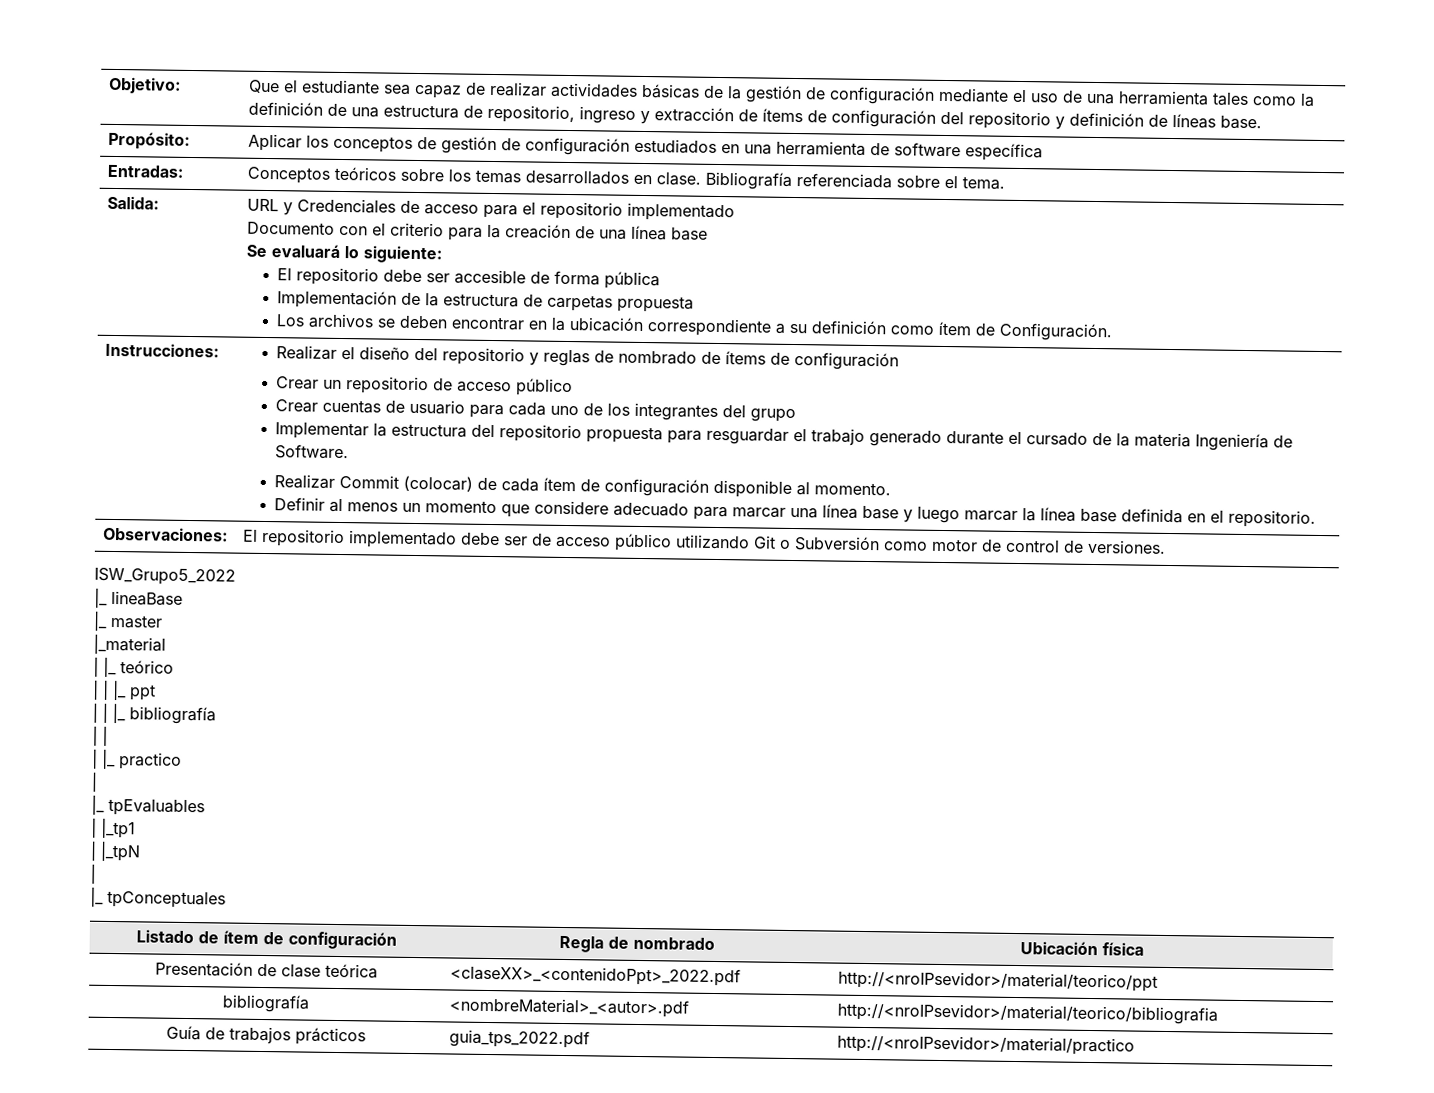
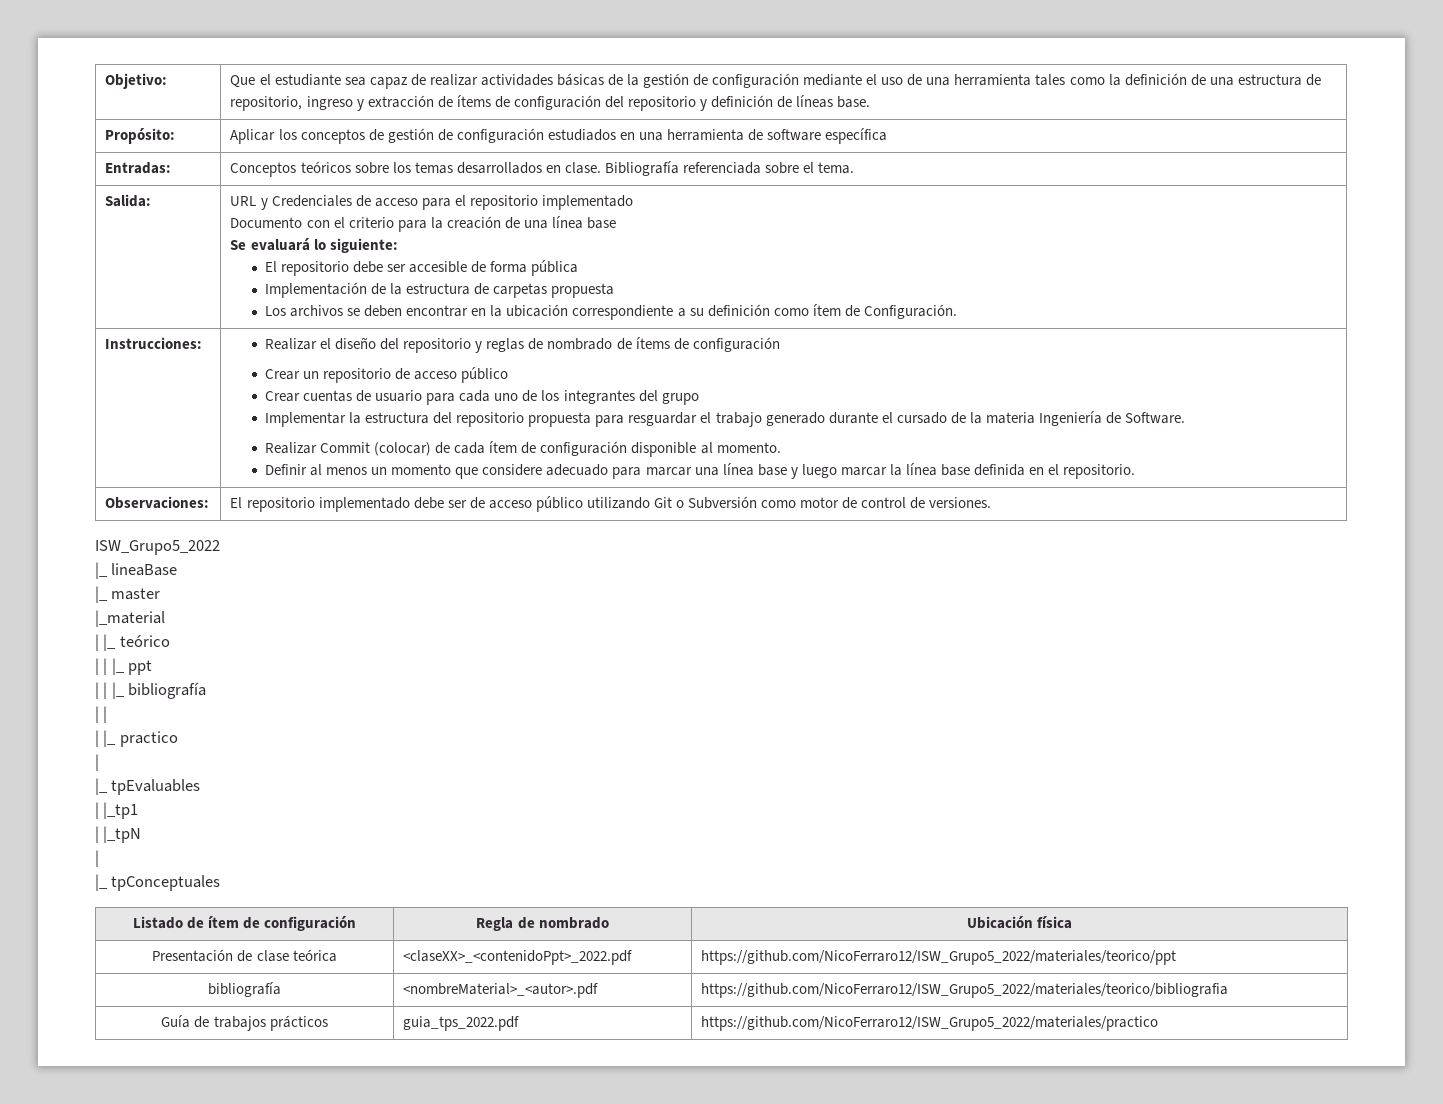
- Presentación de clase teórica | <claseXX>_<contenidoPpt>_2022.pdf | http://<nroIPsevidor>/material/teorico/ppt
+ Presentación de clase teórica | <claseXX>_<contenidoPpt>_2022.pdf | https://github.com/NicoFerraro12/ISW_Grupo5_2022/materiales/teorico/ppt
- bibliografía | <nombreMaterial>_<autor>.pdf | http://<nroIPsevidor>/material/teorico/bibliografia
+ bibliografía | <nombreMaterial>_<autor>.pdf | https://github.com/NicoFerraro12/ISW_Grupo5_2022/materiales/teorico/bibliografia
- Guía de trabajos prácticos | guia_tps_2022.pdf | http://<nroIPsevidor>/material/practico
+ Guía de trabajos prácticos | guia_tps_2022.pdf | https://github.com/NicoFerraro12/ISW_Grupo5_2022/materiales/practico

